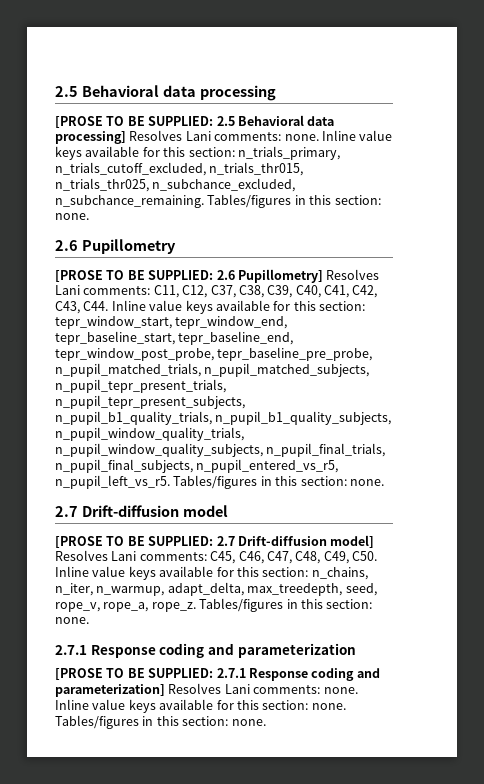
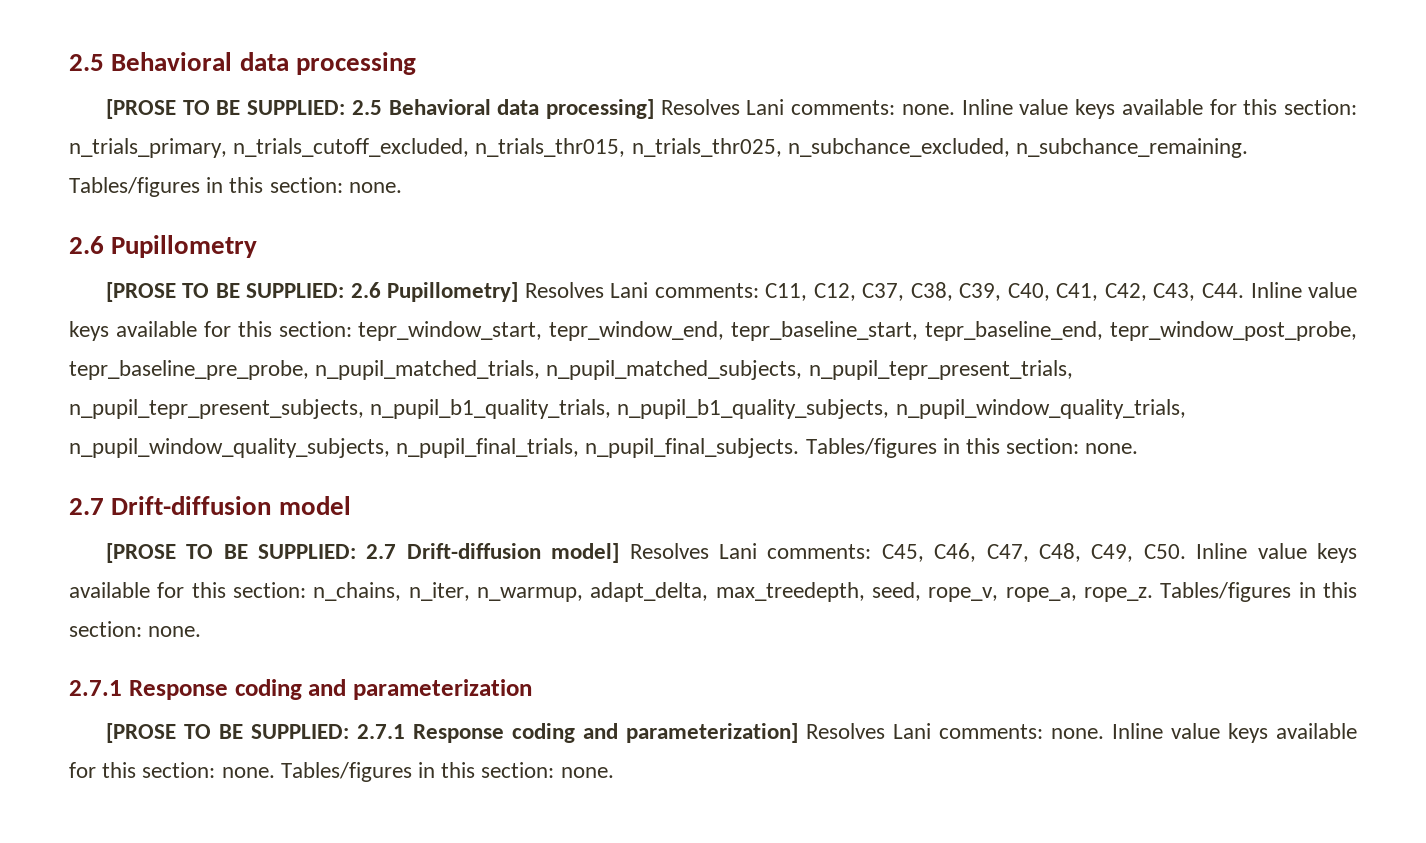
- [PROSE TO BE SUPPLIED: 2.6 Pupillometry] Resolves Lani comments: C11, C12, C37, C38, C39, C40, C41, C42, C43, C44. Inline value keys available for this section: tepr_window_start, tepr_window_end, tepr_baseline_start, tepr_baseline_end, tepr_window_post_probe, tepr_baseline_pre_probe, n_pupil_matched_trials, n_pupil_matched_subjects, n_pupil_tepr_present_trials, n_pupil_tepr_present_subjects, n_pupil_b1_quality_trials, n_pupil_b1_quality_subjects, n_pupil_window_quality_trials, n_pupil_window_quality_subjects, n_pupil_final_trials, n_pupil_final_subjects, n_pupil_entered_vs_r5, n_pupil_left_vs_r5.
+ [PROSE TO BE SUPPLIED: 2.6 Pupillometry] Resolves Lani comments: C11, C12, C37, C38, C39, C40, C41, C42, C43, C44. Inline value keys available for this section: tepr_window_start, tepr_window_end, tepr_baseline_start, tepr_baseline_end, tepr_window_post_probe, tepr_baseline_pre_probe, n_pupil_matched_trials, n_pupil_matched_subjects, n_pupil_tepr_present_trials, n_pupil_tepr_present_subjects, n_pupil_b1_quality_trials, n_pupil_b1_quality_subjects, n_pupil_window_quality_trials, n_pupil_window_quality_subjects, n_pupil_final_trials, n_pupil_final_subjects.

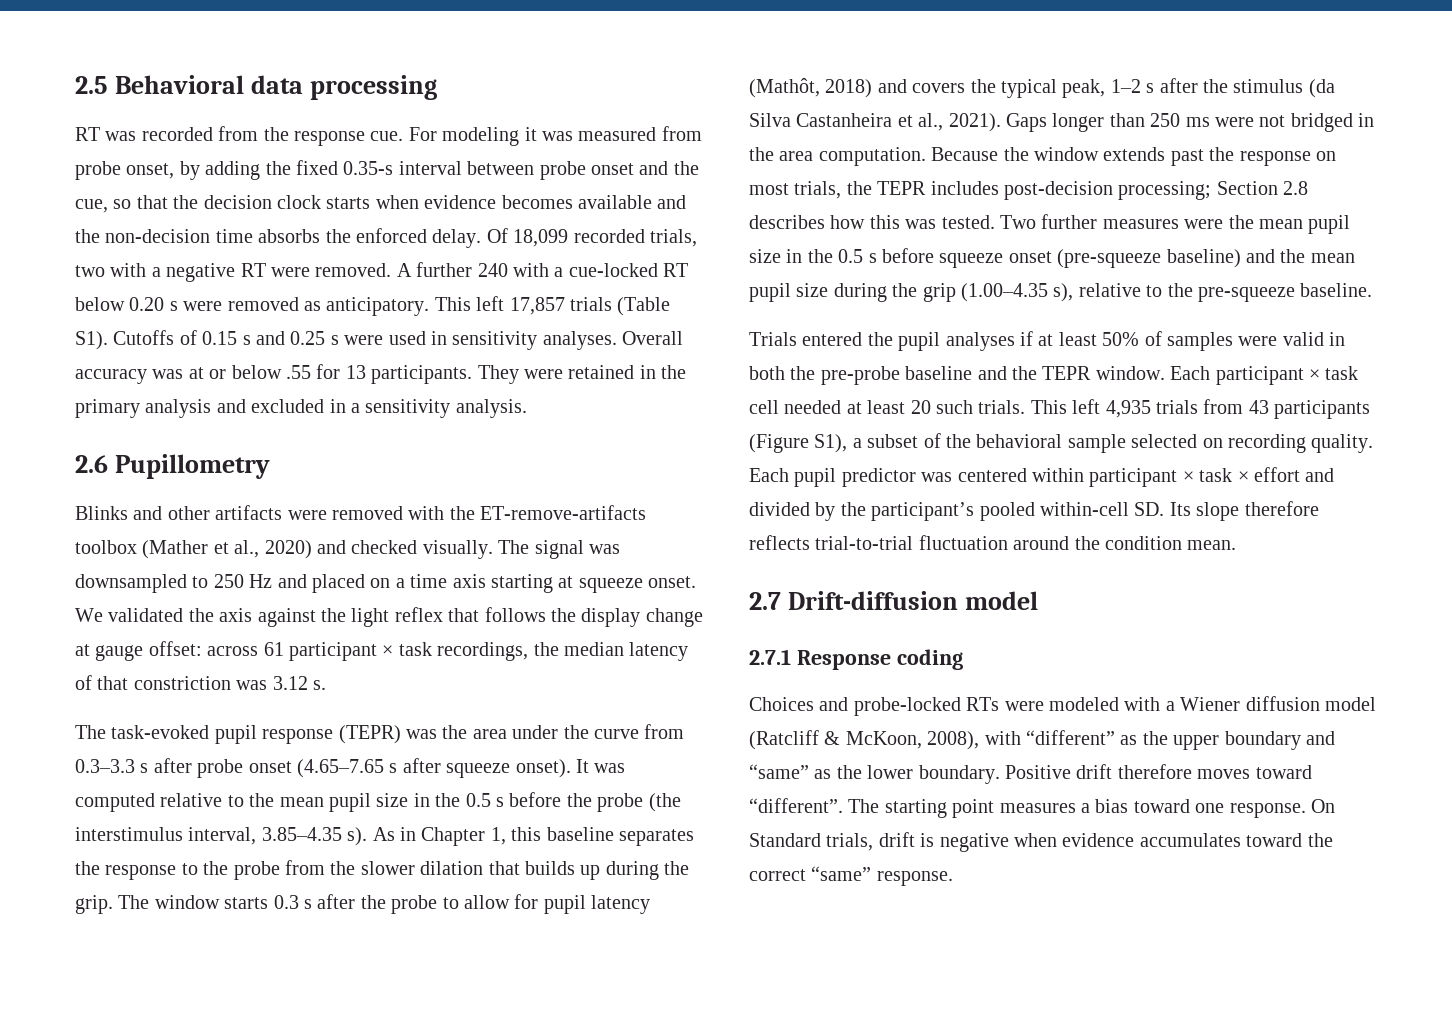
- [PROSE TO BE SUPPLIED: 2.5 Behavioral data processing] Resolves Lani comments: none. Inline value keys available for this section: n_trials_primary, n_trials_cutoff_excluded, n_trials_thr015, n_trials_thr025, n_subchance_excluded, n_subchance_remaining. Tables/figures in this section: none.
+ RT was recorded from the response cue. For modeling it was measured from probe onset, by adding the fixed 0.35-s interval between probe onset and the cue, so that the decision clock starts when evidence becomes available and the non-decision time absorbs the enforced delay. Of 18,099 recorded trials, two with a negative RT were removed. A further 240 with a cue-locked RT below 0.20 s were removed as anticipatory. This left 17,857 trials (Table S1). Cutoffs of 0.15 s and 0.25 s were used in sensitivity analyses. Overall accuracy was at or below .55 for 13 participants. They were retained in the primary analysis and excluded in a sensitivity analysis.
  2.6 Pupillometry
- [PROSE TO BE SUPPLIED: 2.6 Pupillometry] Resolves Lani comments: C11, C12, C37, C38, C39, C40, C41, C42, C43, C44. Inline value keys available for this section: tepr_window_start, tepr_window_end, tepr_baseline_start, tepr_baseline_end, tepr_window_post_probe, tepr_baseline_pre_probe, n_pupil_matched_trials, n_pupil_matched_subjects, n_pupil_tepr_present_trials, n_pupil_tepr_present_subjects, n_pupil_b1_quality_trials, n_pupil_b1_quality_subjects, n_pupil_window_quality_trials, n_pupil_window_quality_subjects, n_pupil_final_trials, n_pupil_final_subjects. Tables/figures in this section: none.
+ Blinks and other artifacts were removed with the ET-remove-artifacts toolbox (Mather et al., 2020) and checked visually. The signal was downsampled to 250 Hz and placed on a time axis starting at squeeze onset. We validated the axis against the light reflex that follows the display change at gauge offset: across 61 participant × task recordings, the median latency of that constriction was 3.12 s.
+ The task-evoked pupil response (TEPR) was the area under the curve from 0.3–3.3 s after probe onset (4.65–7.65 s after squeeze onset). It was computed relative to the mean pupil size in the 0.5 s before the probe (the interstimulus interval, 3.85–4.35 s). As in Chapter 1, this baseline separates the response to the probe from the slower dilation that builds up during the grip. The window starts 0.3 s after the probe to allow for pupil latency (Mathôt, 2018) and covers the typical peak, 1–2 s after the stimulus (da Silva Castanheira et al., 2021). Gaps longer than 250 ms were not bridged in the area computation. Because the window extends past the response on most trials, the TEPR includes post-decision processing; Section 2.8 describes how this was tested. Two further measures were the mean pupil size in the 0.5 s before squeeze onset (pre-squeeze baseline) and the mean pupil size during the grip (1.00–4.35 s), relative to the pre-squeeze baseline.
+ Trials entered the pupil analyses if at least 50% of samples were valid in both the pre-probe baseline and the TEPR window. Each participant × task cell needed at least 20 such trials. This left 4,935 trials from 43 participants (Figure S1), a subset of the behavioral sample selected on recording quality. Each pupil predictor was centered within participant × task × effort and divided by the participant’s pooled within-cell SD. Its slope therefore reflects trial-to-trial fluctuation around the condition mean.
  2.7 Drift-diffusion model
- [PROSE TO BE SUPPLIED: 2.7 Drift-diffusion model] Resolves Lani comments: C45, C46, C47, C48, C49, C50. Inline value keys available for this section: n_chains, n_iter, n_warmup, adapt_delta, max_treedepth, seed, rope_v, rope_a, rope_z. Tables/figures in this section: none.
- 2.7.1 Response coding and parameterization
- [PROSE TO BE SUPPLIED: 2.7.1 Response coding and parameterization] Resolves Lani comments: none. Inline value keys available for this section: none. Tables/figures in this section: none.
+ 2.7.1 Response coding
+ Choices and probe-locked RTs were modeled with a Wiener diffusion model (Ratcliff & McKoon, 2008), with “different” as the upper boundary and “same” as the lower boundary. Positive drift therefore moves toward “different”. The starting point measures a bias toward one response. On Standard trials, drift is negative when evidence accumulates toward the correct “same” response.

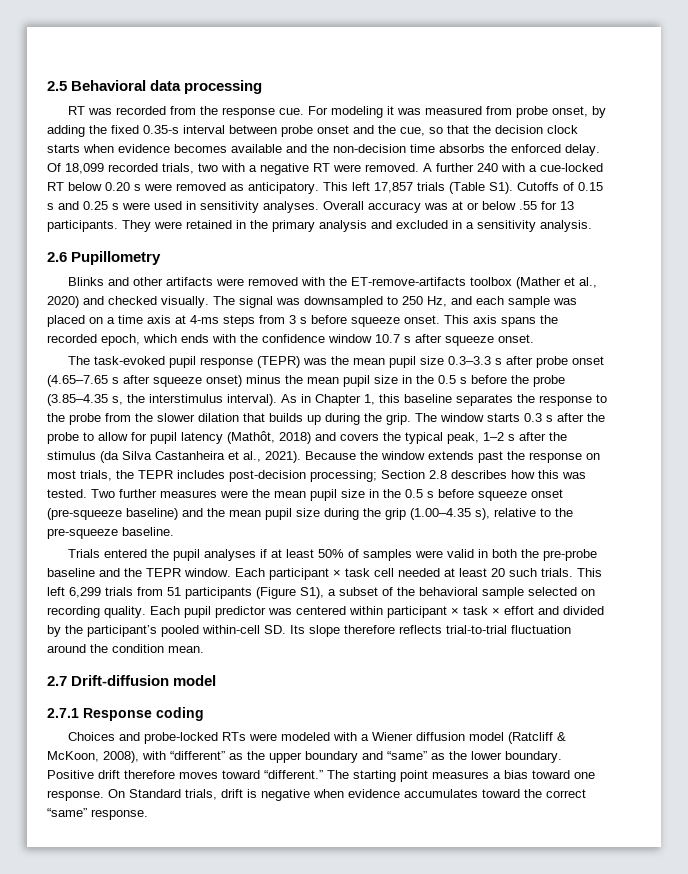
- The signal was downsampled to 250 Hz and placed on a time axis starting at squeeze onset. We validated the axis against the light reflex that follows the display change at gauge offset: across 61 participant × task recordings, the median latency of that constriction was 3.12 s.
+ The signal was downsampled to 250 Hz, and each sample was placed on a time axis at 4-ms steps from 3 s before squeeze onset. This axis spans the recorded epoch, which ends with the confidence window 10.7 s after squeeze onset.
- The task-evoked pupil response (TEPR) was the area under the curve from 0.3–3.3 s after probe onset (4.65–7.65 s after squeeze onset). It was computed relative to the mean pupil size in the 0.5 s before the probe (the interstimulus interval, 3.85–4.35 s).
+ The task-evoked pupil response (TEPR) was the mean pupil size 0.3–3.3 s after probe onset (4.65–7.65 s after squeeze onset) minus the mean pupil size in the 0.5 s before the probe (3.85–4.35 s, the interstimulus interval).
- Gaps longer than 250 ms were not bridged in the area computation.
- This left 4,935 trials from 43 participants (Figure S1), a subset of the behavioral sample selected on recording quality.
+ This left 6,299 trials from 51 participants (Figure S1), a subset of the behavioral sample selected on recording quality.
- Positive drift therefore moves toward “different”.
+ Positive drift therefore moves toward “different.”

